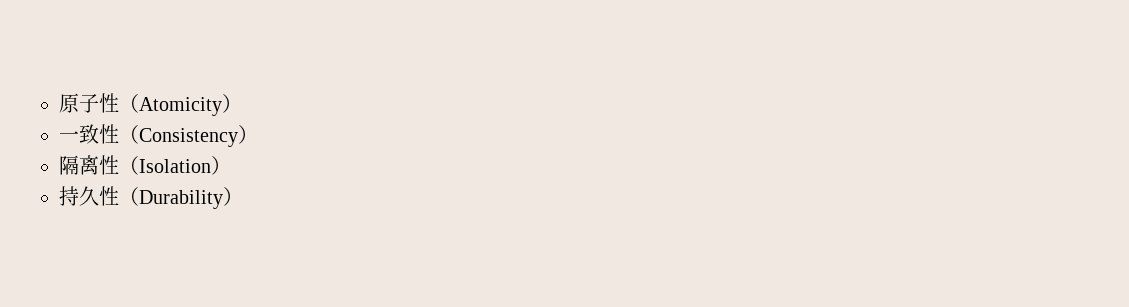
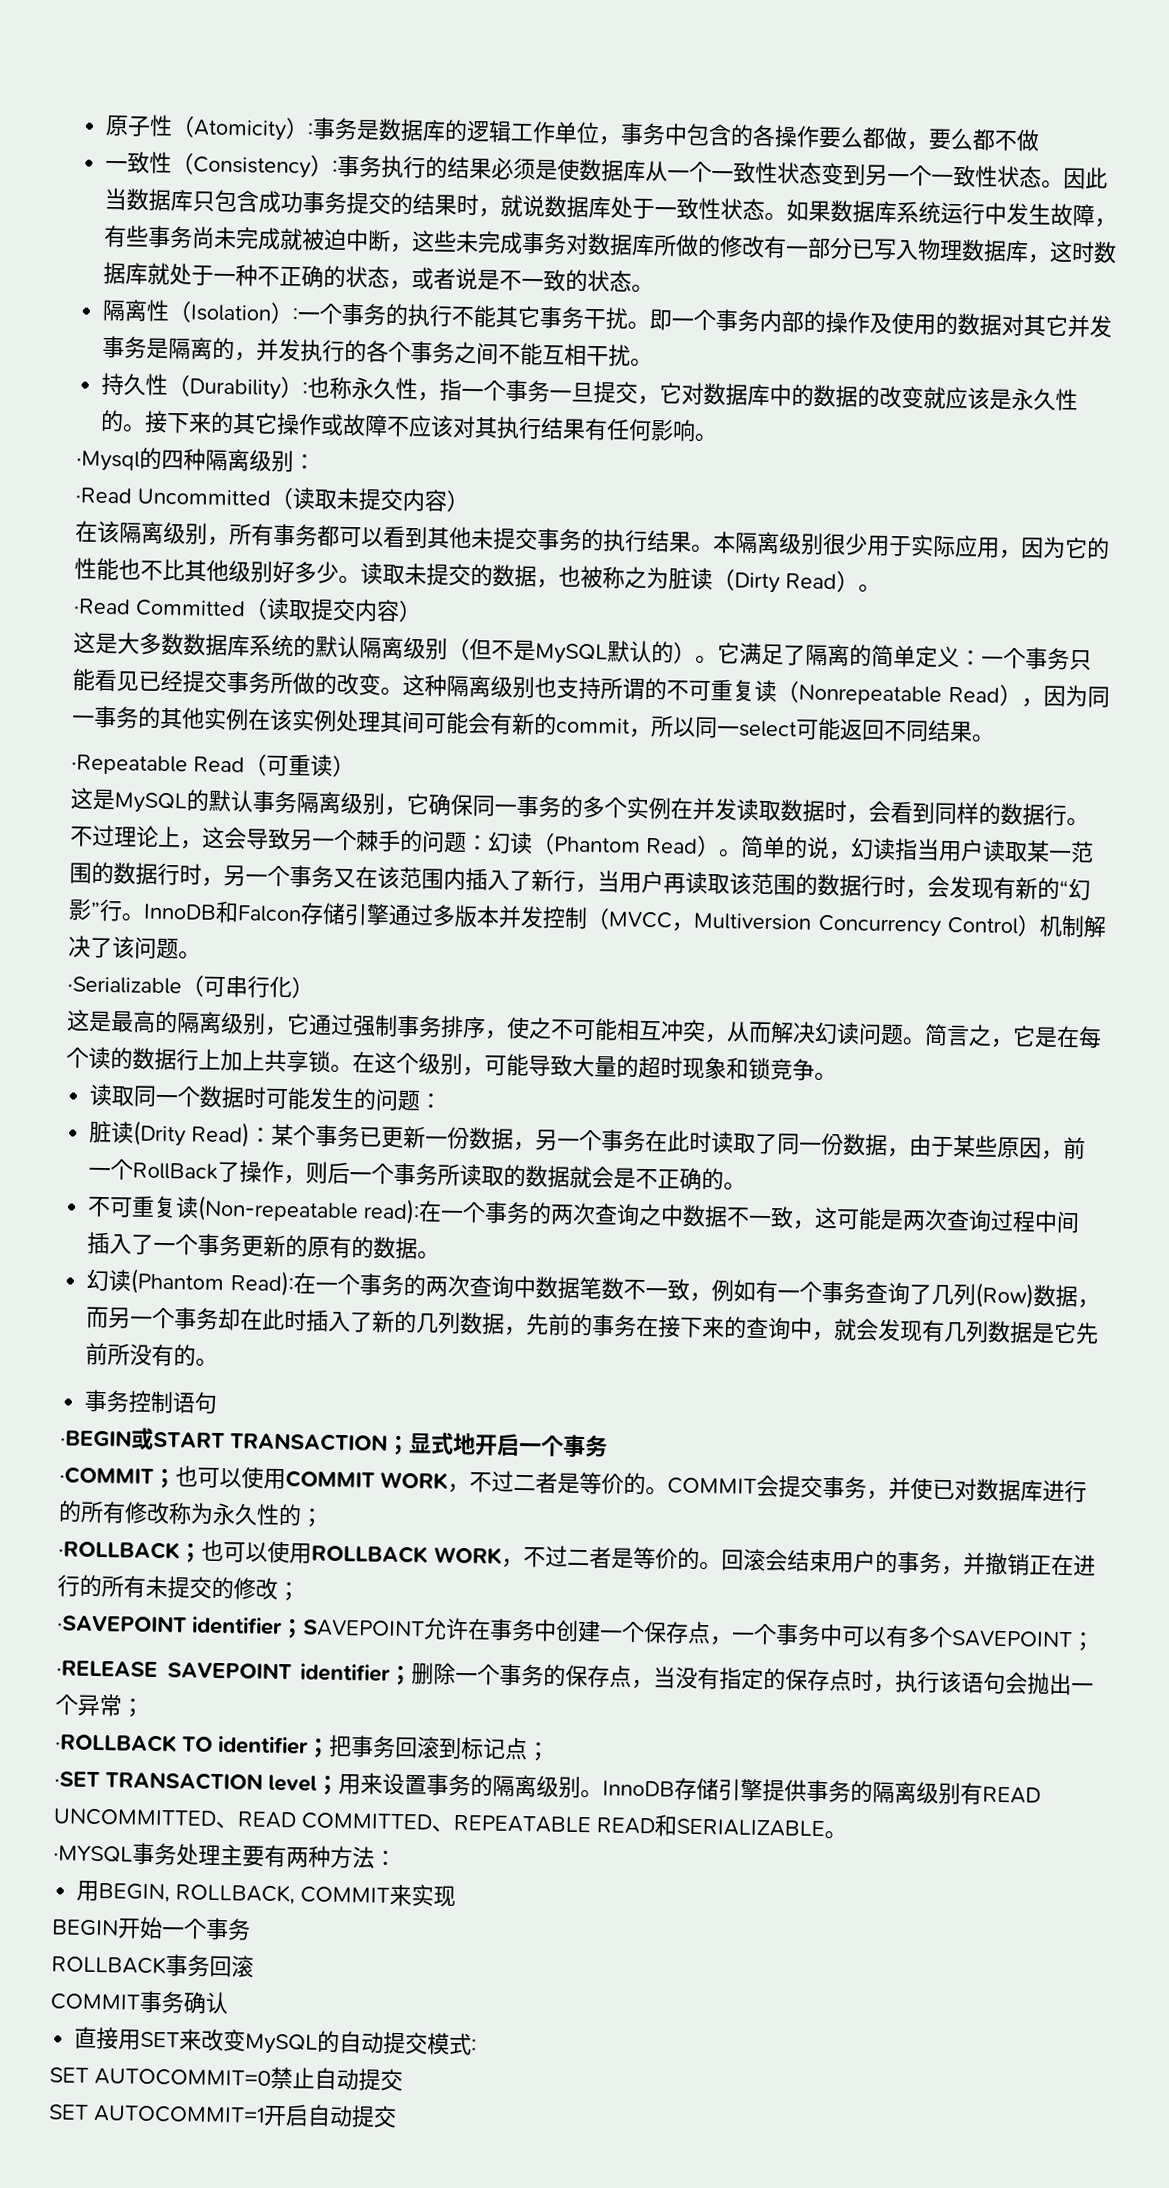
- 原子性（Atomicity）
- 一致性（Consistency）
- 隔离性（Isolation）
- 持久性（Durability）
+ 原子性（Atomicity）:事务是数据库的逻辑工作单位，事务中包含的各操作要么都做，要么都不做
+ 一致性（Consistency）:事务执行的结果必须是使数据库从一个一致性状态变到另一个一致性状态。因此当数据库只包含成功事务提交的结果时，就说数据库处于一致性状态。如果数据库系统运行中发生故障，有些事务尚未完成就被迫中断，这些未完成事务对数据库所做的修改有一部分已写入物理数据库，这时数据库就处于一种不正确的状态，或者说是不一致的状态。
+ 隔离性（Isolation）:一个事务的执行不能其它事务干扰。即一个事务内部的操作及使用的数据对其它并发事务是隔离的，并发执行的各个事务之间不能互相干扰。
+ 持久性（Durability）:也称永久性，指一个事务一旦提交，它对数据库中的数据的改变就应该是永久性的。接下来的其它操作或故障不应该对其执行结果有任何影响。
+ ·Mysql的四种隔离级别：
+ ·Read Uncommitted（读取未提交内容）
+ 在该隔离级别，所有事务都可以看到其他未提交事务的执行结果。本隔离级别很少用于实际应用，因为它的性能也不比其他级别好多少。读取未提交的数据，也被称之为脏读（Dirty Read）。
+ ·Read Committed（读取提交内容）
+ 这是大多数数据库系统的默认隔离级别（但不是MySQL默认的）。它满足了隔离的简单定义：一个事务只能看见已经提交事务所做的改变。这种隔离级别也支持所谓的不可重复读（Nonrepeatable Read），因为同一事务的其他实例在该实例处理其间可能会有新的commit，所以同一select可能返回不同结果。
+ ·Repeatable Read（可重读）
+ 这是MySQL的默认事务隔离级别，它确保同一事务的多个实例在并发读取数据时，会看到同样的数据行。不过理论上，这会导致另一个棘手的问题：幻读（Phantom Read）。简单的说，幻读指当用户读取某一范围的数据行时，另一个事务又在该范围内插入了新行，当用户再读取该范围的数据行时，会发现有新的“幻影”行。InnoDB和Falcon存储引擎通过多版本并发控制（MVCC，Multiversion Concurrency Control）机制解决了该问题。
+ ·Serializable（可串行化）
+ 这是最高的隔离级别，它通过强制事务排序，使之不可能相互冲突，从而解决幻读问题。简言之，它是在每个读的数据行上加上共享锁。在这个级别，可能导致大量的超时现象和锁竞争。
+ 读取同一个数据时可能发生的问题：
+ 脏读(Drity Read)：某个事务已更新一份数据，另一个事务在此时读取了同一份数据，由于某些原因，前一个RollBack了操作，则后一个事务所读取的数据就会是不正确的。
+ 不可重复读(Non-repeatable read):在一个事务的两次查询之中数据不一致，这可能是两次查询过程中间插入了一个事务更新的原有的数据。
+ 幻读(Phantom Read):在一个事务的两次查询中数据笔数不一致，例如有一个事务查询了几列(Row)数据，而另一个事务却在此时插入了新的几列数据，先前的事务在接下来的查询中，就会发现有几列数据是它先前所没有的。
+ 事务控制语句
+ ·BEGIN或START TRANSACTION；显式地开启一个事务
+ ·COMMIT；也可以使用COMMIT WORK，不过二者是等价的。COMMIT会提交事务，并使已对数据库进行的所有修改称为永久性的；
+ ·ROLLBACK；也可以使用ROLLBACK WORK，不过二者是等价的。回滚会结束用户的事务，并撤销正在进行的所有未提交的修改；
+ ·SAVEPOINT identifier；SAVEPOINT允许在事务中创建一个保存点，一个事务中可以有多个SAVEPOINT；
+ ·RELEASE SAVEPOINT identifier；删除一个事务的保存点，当没有指定的保存点时，执行该语句会抛出一个异常；
+ ·ROLLBACK TO identifier；把事务回滚到标记点；
+ ·SET TRANSACTION level；用来设置事务的隔离级别。InnoDB存储引擎提供事务的隔离级别有READ UNCOMMITTED、READ COMMITTED、REPEATABLE READ和SERIALIZABLE。
+ ·MYSQL事务处理主要有两种方法：
+ 用BEGIN, ROLLBACK, COMMIT来实现
+ BEGIN开始一个事务
+ ROLLBACK事务回滚
+ COMMIT事务确认
+ 直接用SET来改变MySQL的自动提交模式:
+ SET AUTOCOMMIT=0禁止自动提交
+ SET AUTOCOMMIT=1开启自动提交

